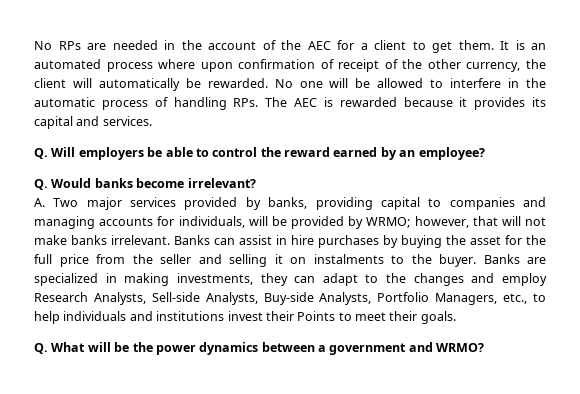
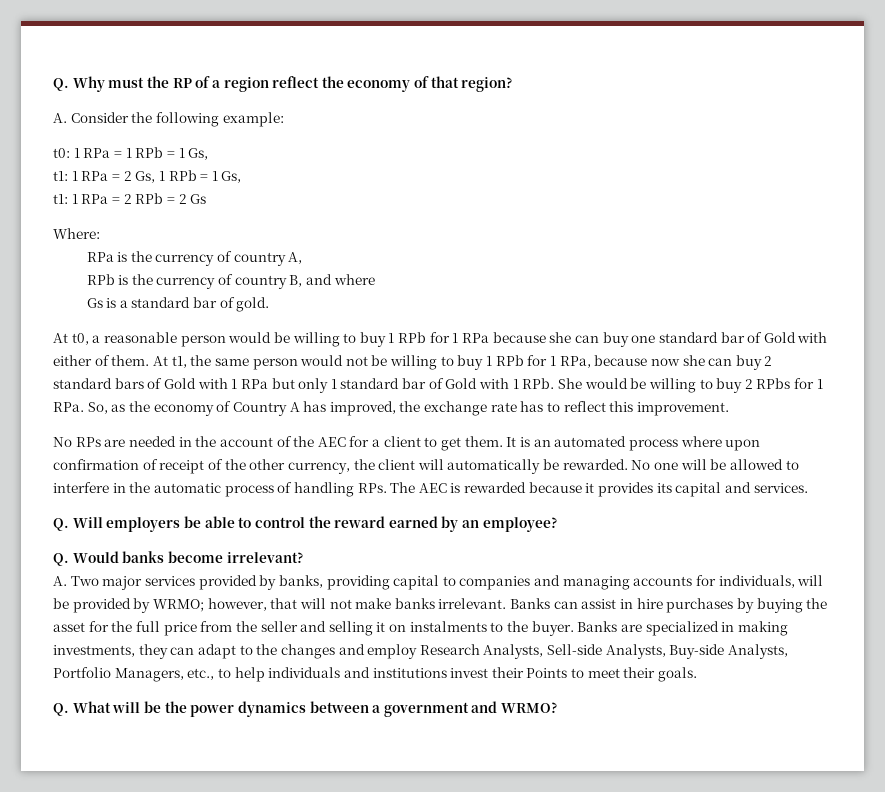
+ Q. Why must the RP of a region reflect the economy of that region?
+ A. Consider the following example:
+ t0: 1 RPa = 1 RPb = 1 Gs,
+ t1: 1 RPa = 2 Gs, 1 RPb = 1 Gs,
+ t1: 1 RPa = 2 RPb = 2 Gs
+ Where:
+ RPa is the currency of country A,
+ RPb is the currency of country B, and where
+ Gs is a standard bar of gold.
+ At t0, a reasonable person would be willing to buy 1 RPb for 1 RPa because she can buy one standard bar of Gold with either of them. At t1, the same person would not be willing to buy 1 RPb for 1 RPa, because now she can buy 2 standard bars of Gold with 1 RPa but only 1 standard bar of Gold with 1 RPb. She would be willing to buy 2 RPbs for 1 RPa. So, as the economy of Country A has improved, the exchange rate has to reflect this improvement.

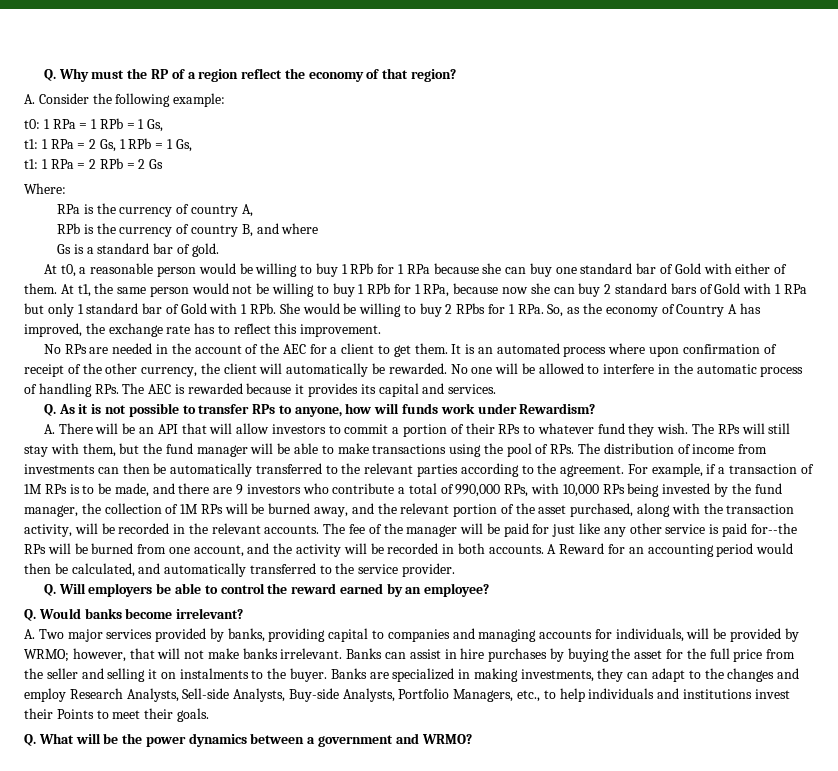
+ Q. As it is not possible to transfer RPs to anyone, how will funds work under Rewardism?
+ A. There will be an API that will allow investors to commit a portion of their RPs to whatever fund they wish. The RPs will still stay with them, but the fund manager will be able to make transactions using the pool of RPs. The distribution of income from investments can then be automatically transferred to the relevant parties according to the agreement. For example, if a transaction of 1M RPs is to be made, and there are 9 investors who contribute a total of 990,000 RPs, with 10,000 RPs being invested by the fund manager, the collection of 1M RPs will be burned away, and the relevant portion of the asset purchased, along with the transaction activity, will be recorded in the relevant accounts. The fee of the manager will be paid for just like any other service is paid for--the RPs will be burned from one account, and the activity will be recorded in both accounts. A Reward for an accounting period would then be calculated, and automatically transferred to the service provider.

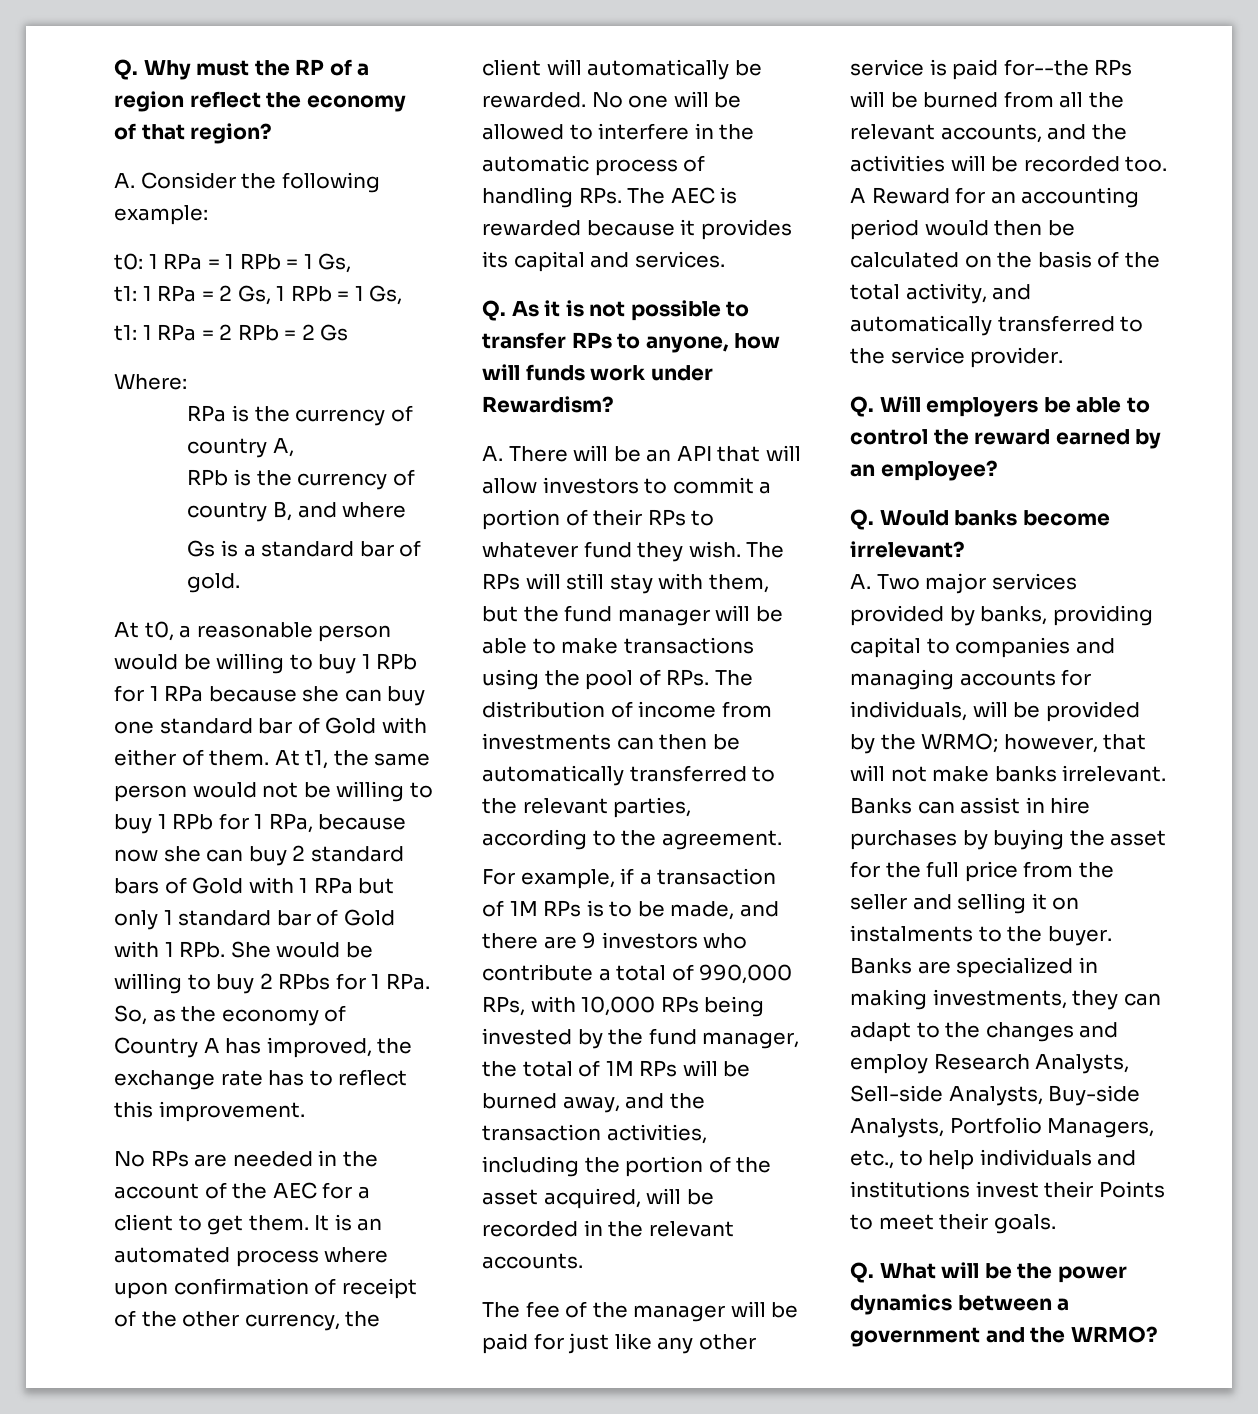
- The RPs will still stay with them, but the fund manager will be able to make transactions using the pool of RPs. The distribution of income from investments can then be automatically transferred to the relevant parties according to the agreement. For example, if a transaction of 1M RPs is to be made, and there are 9 investors who contribute a total of 990,000 RPs, with 10,000 RPs being invested by the fund manager, the collection of 1M RPs will be burned away, and the relevant portion of the asset purchased, along with the transaction activity, will be recorded in the relevant accounts. The fee of the manager will be paid for just like any other service is paid for--the RPs will be burned from one account, and the activity will be recorded in both accounts.
+ The RPs will still stay with them, but the fund manager will be able to make transactions using the pool of RPs. The distribution of income from investments can then be automatically transferred to the relevant parties, according to the agreement.
+ For example, if a transaction of 1M RPs is to be made, and there are 9 investors who contribute a total of 990,000 RPs, with 10,000 RPs being invested by the fund manager, the total of 1M RPs will be burned away, and the transaction activities, including the portion of the asset acquired, will be recorded in the relevant accounts.
+ The fee of the manager will be paid for just like any other service is paid for--the RPs will be burned from all the relevant accounts, and the activities will be recorded too.
- A Reward for an accounting period would then be calculated, and automatically transferred to the service provider.
+ A Reward for an accounting period would then be calculated on the basis of the total activity, and automatically transferred to the service provider.
- A. Two major services provided by banks, providing capital to companies and managing accounts for individuals, will be provided by WRMO; however, that will not make banks irrelevant.
+ A. Two major services provided by banks, providing capital to companies and managing accounts for individuals, will be provided by the WRMO; however, that will not make banks irrelevant.
- Q. What will be the power dynamics between a government and WRMO?
+ Q. What will be the power dynamics between a government and the WRMO?

